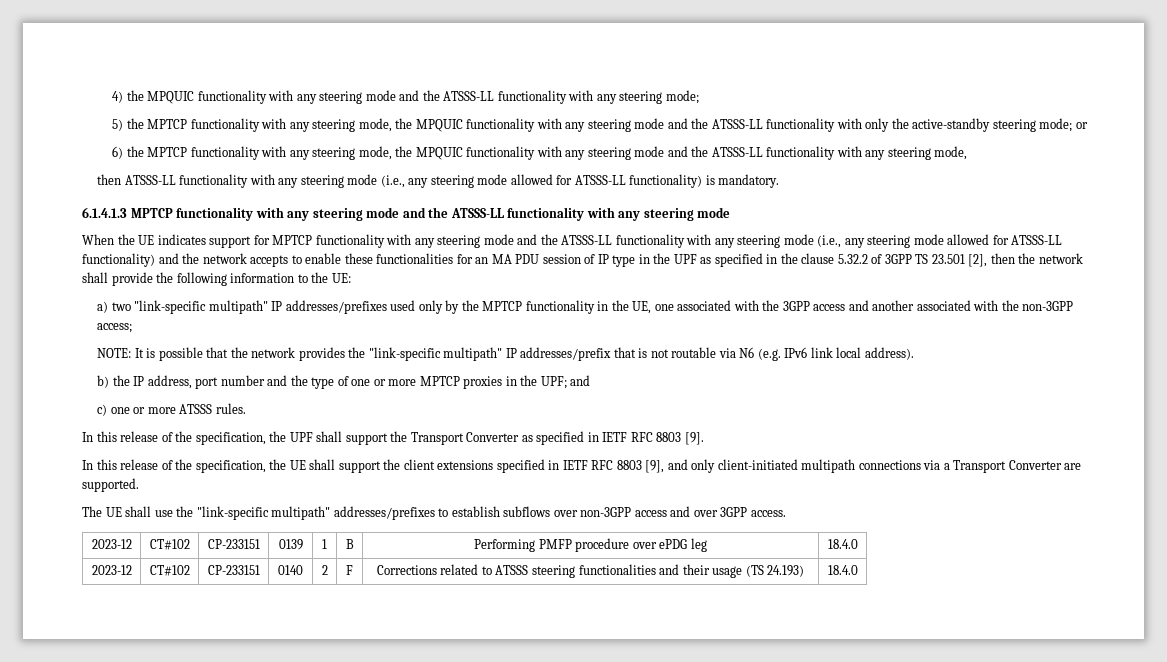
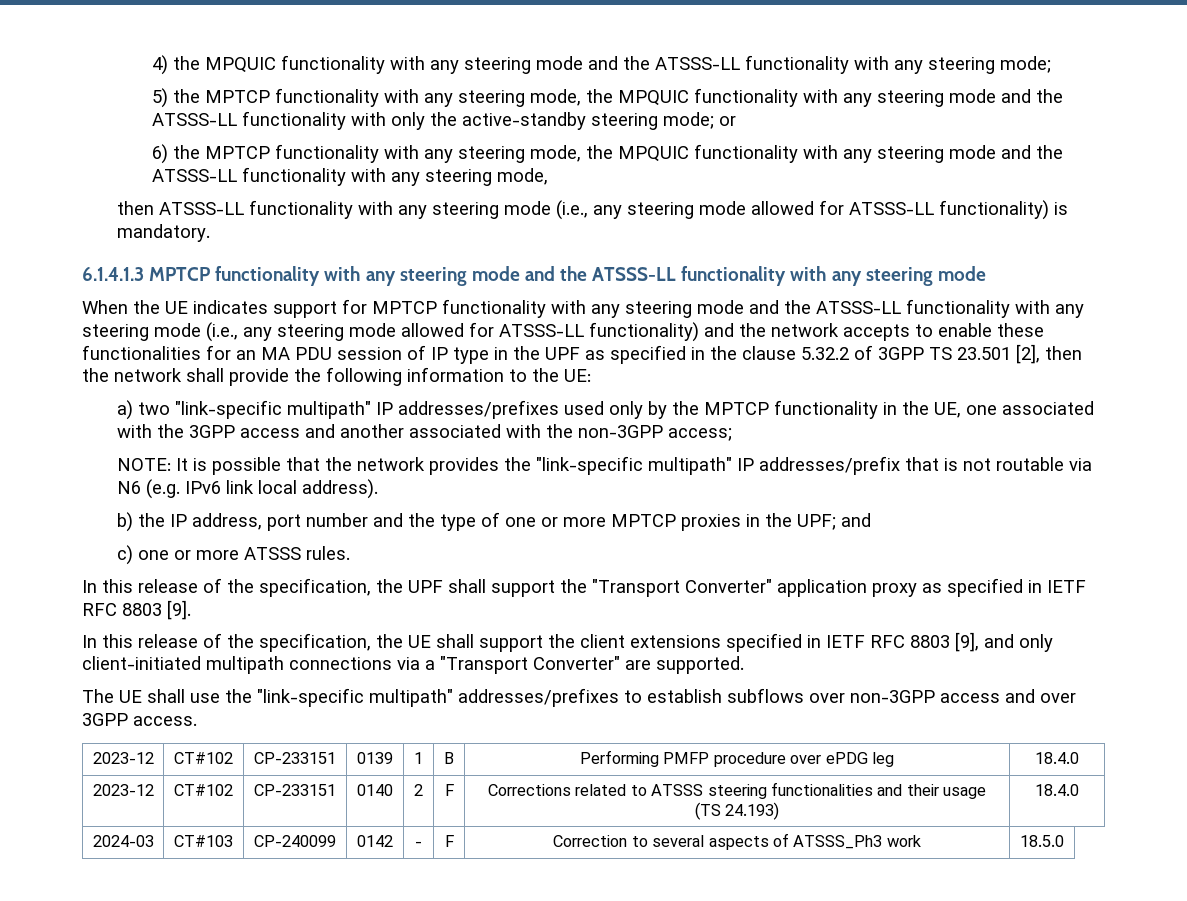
- In this release of the specification, the UPF shall support the Transport Converter as specified in IETF RFC 8803 [9].
+ In this release of the specification, the UPF shall support the "Transport Converter" application proxy as specified in IETF RFC 8803 [9].
- In this release of the specification, the UE shall support the client extensions specified in IETF RFC 8803 [9], and only client-initiated multipath connections via a Transport Converter are supported.
+ In this release of the specification, the UE shall support the client extensions specified in IETF RFC 8803 [9], and only client-initiated multipath connections via a "Transport Converter" are supported.
+ 2024-03 | CT#103 | CP-240099 | 0142 | - | F | Correction to several aspects of ATSSS_Ph3 work | 18.5.0

